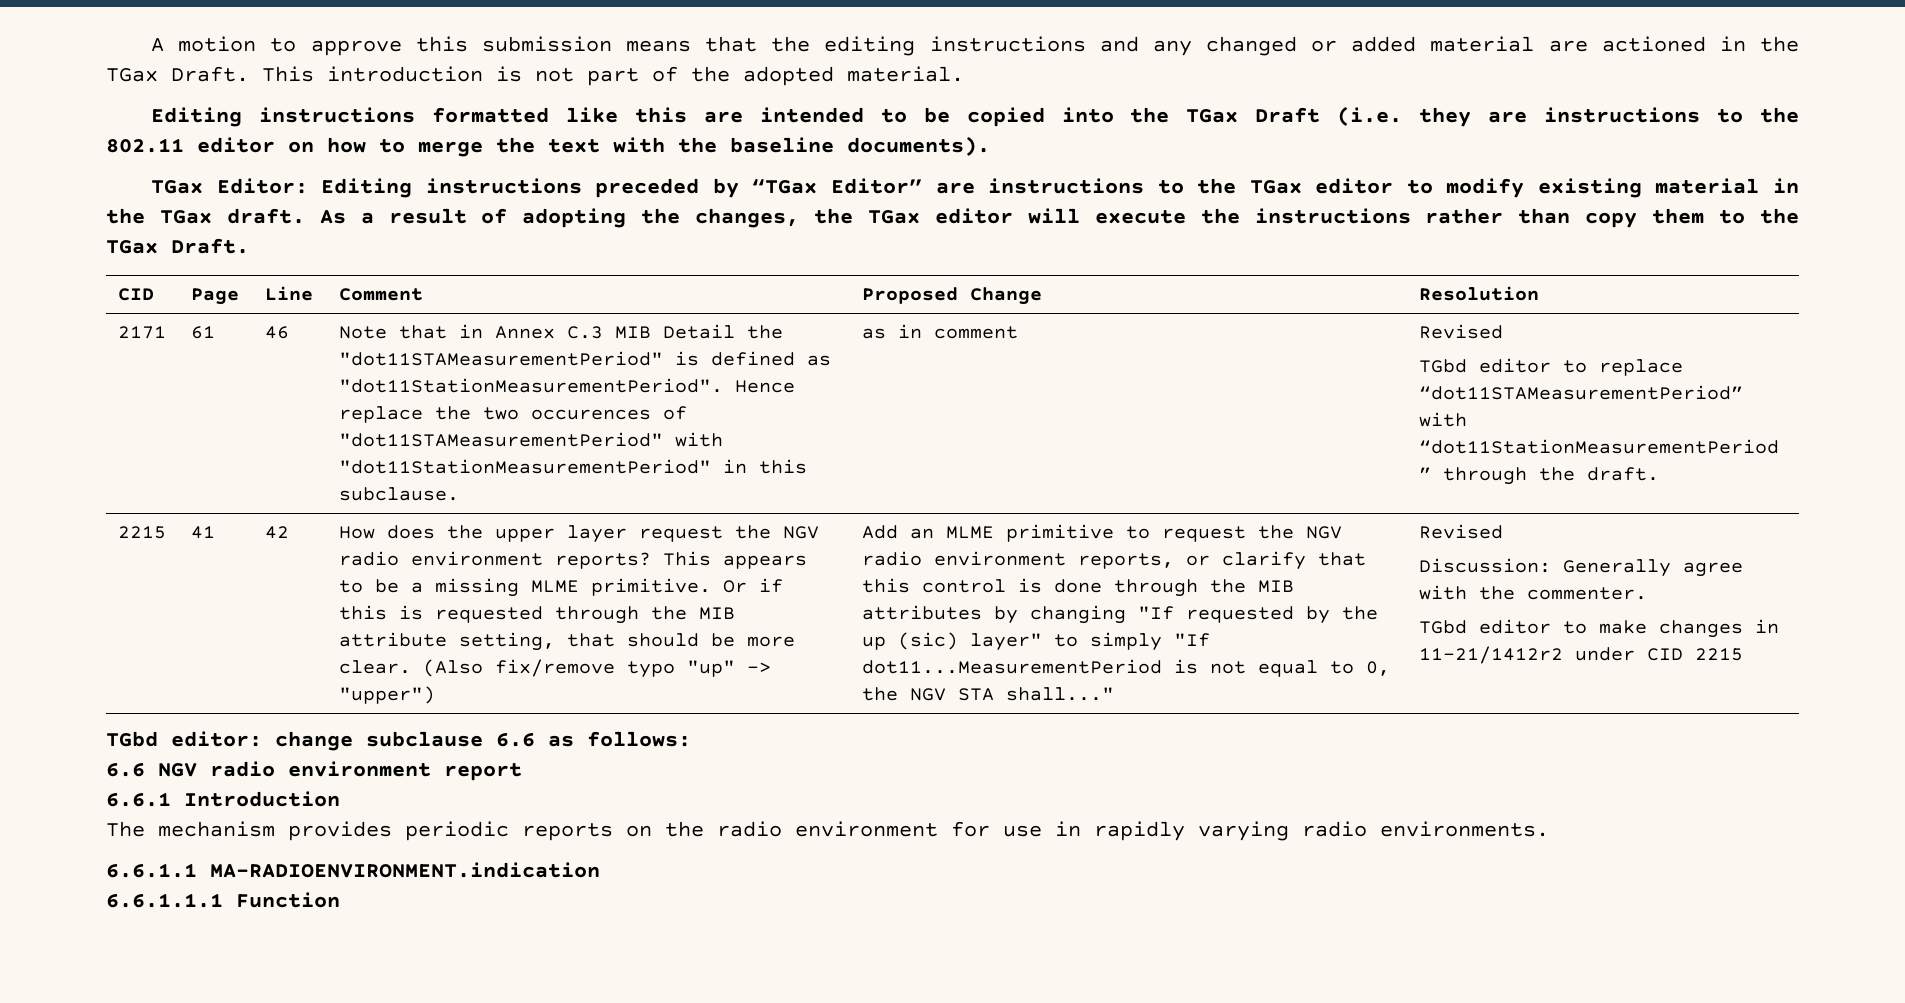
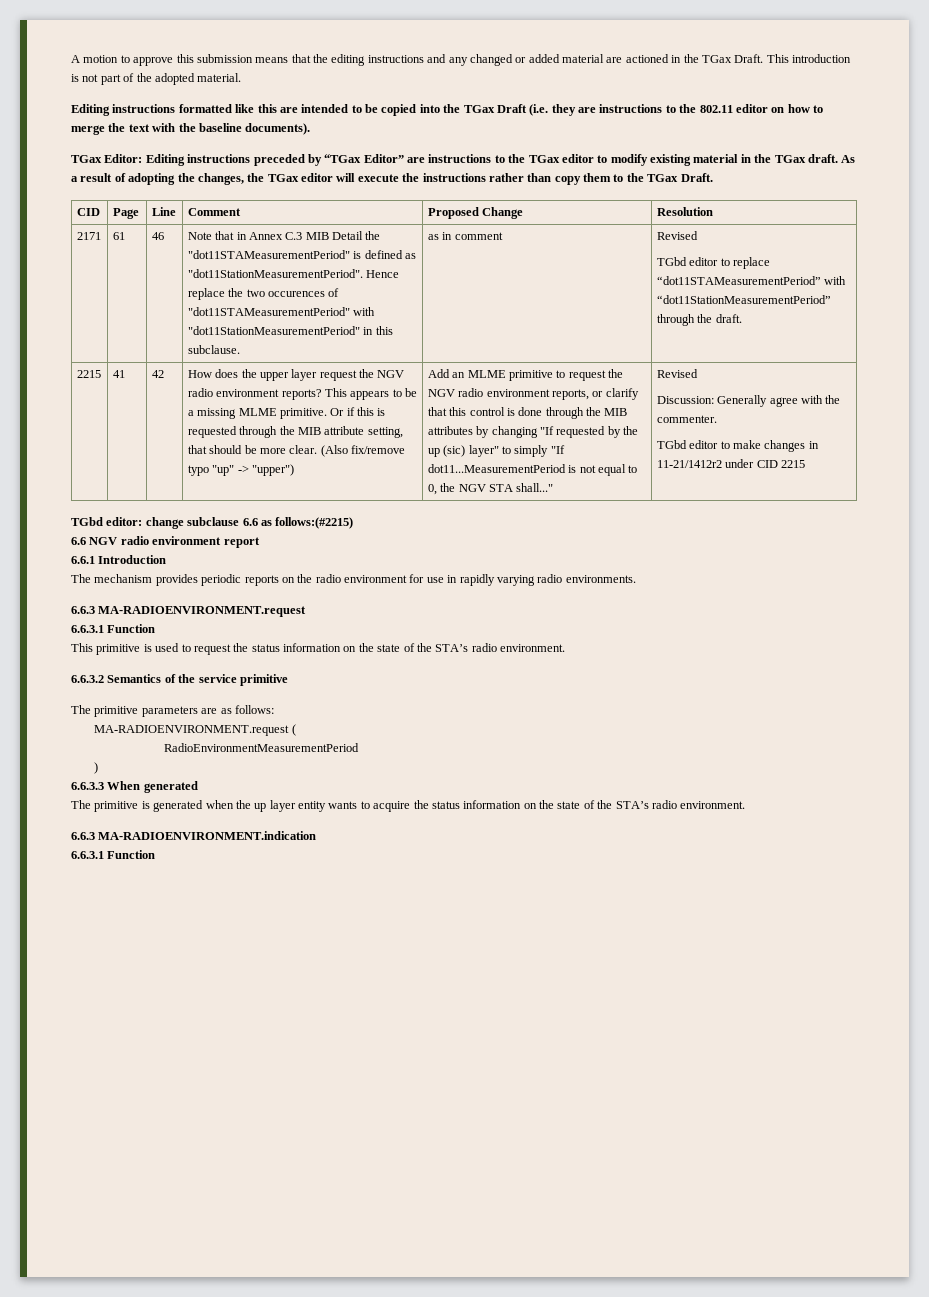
- TGbd editor: change subclause 6.6 as follows:
+ TGbd editor: change subclause 6.6 as follows:(#2215)
- 6.6.1.1 MA-RADIOENVIRONMENT.indication
- 6.6.1.1.1 Function
+ 6.6.3 MA-RADIOENVIRONMENT.request
+ 6.6.3.1 Function
+ This primitive is used to request the status information on the state of the STA’s radio environment.
+ 6.6.3.2 Semantics of the service primitive
+ The primitive parameters are as follows:
+ MA-RADIOENVIRONMENT.request (
+ RadioEnvironmentMeasurementPeriod
+ )
+ 6.6.3.3 When generated
+ The primitive is generated when the up layer entity wants to acquire the status information on the state of the STA’s radio environment.
+ 6.6.3 MA-RADIOENVIRONMENT.indication
+ 6.6.3.1 Function

